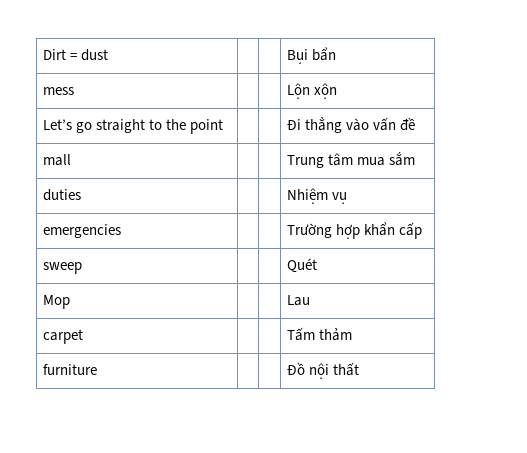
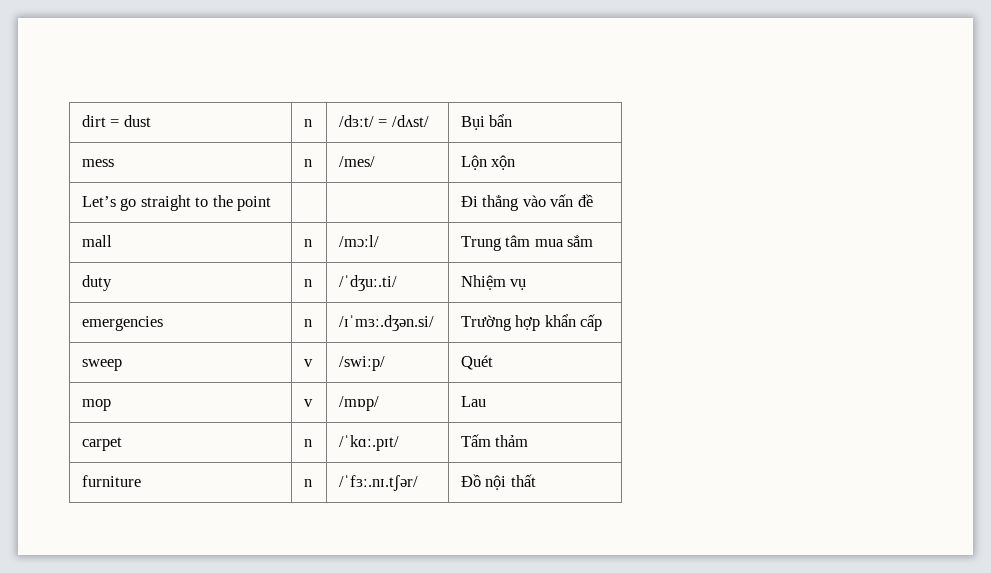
- Dirt = dust | | | Bụi bẩn
+ dirt = dust | n | /dɜːt/ = /dʌst/ | Bụi bẩn
- mess | | | Lộn xộn
+ mess | n | /mes/ | Lộn xộn
- mall | | | Trung tâm mua sắm
+ mall | n | /mɔːl/ | Trung tâm mua sắm
- duties | | | Nhiệm vụ
+ duty | n | /ˈdʒuː.ti/ | Nhiệm vụ
- emergencies | | | Trường hợp khẩn cấp
+ emergencies | n | /ɪˈmɜː.dʒən.si/ | Trường hợp khẩn cấp
- sweep | | | Quét
+ sweep | v | /swiːp/ | Quét
- Mop | | | Lau
+ mop | v | /mɒp/ | Lau
- carpet | | | Tấm thảm
+ carpet | n | /ˈkɑː.pɪt/ | Tấm thảm
- furniture | | | Đồ nội thất
+ furniture | n | /ˈfɜː.nɪ.tʃər/ | Đồ nội thất

